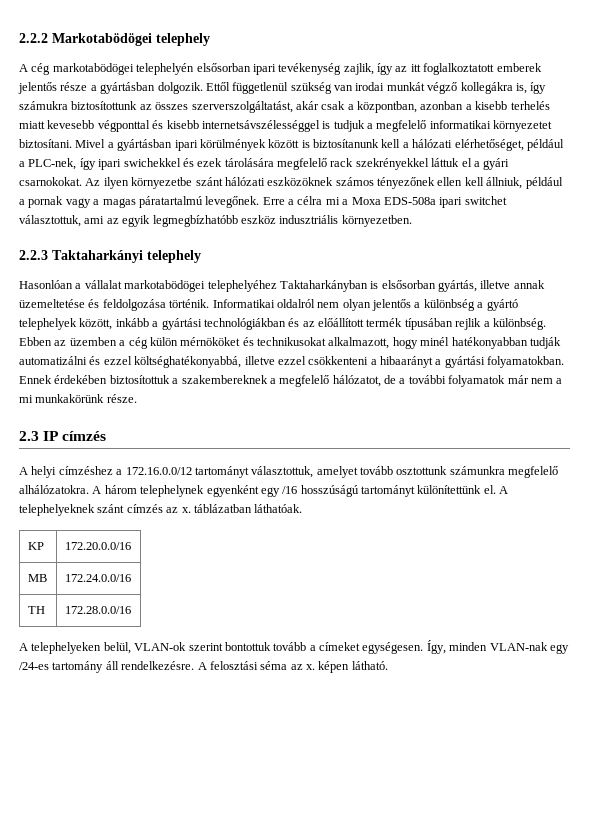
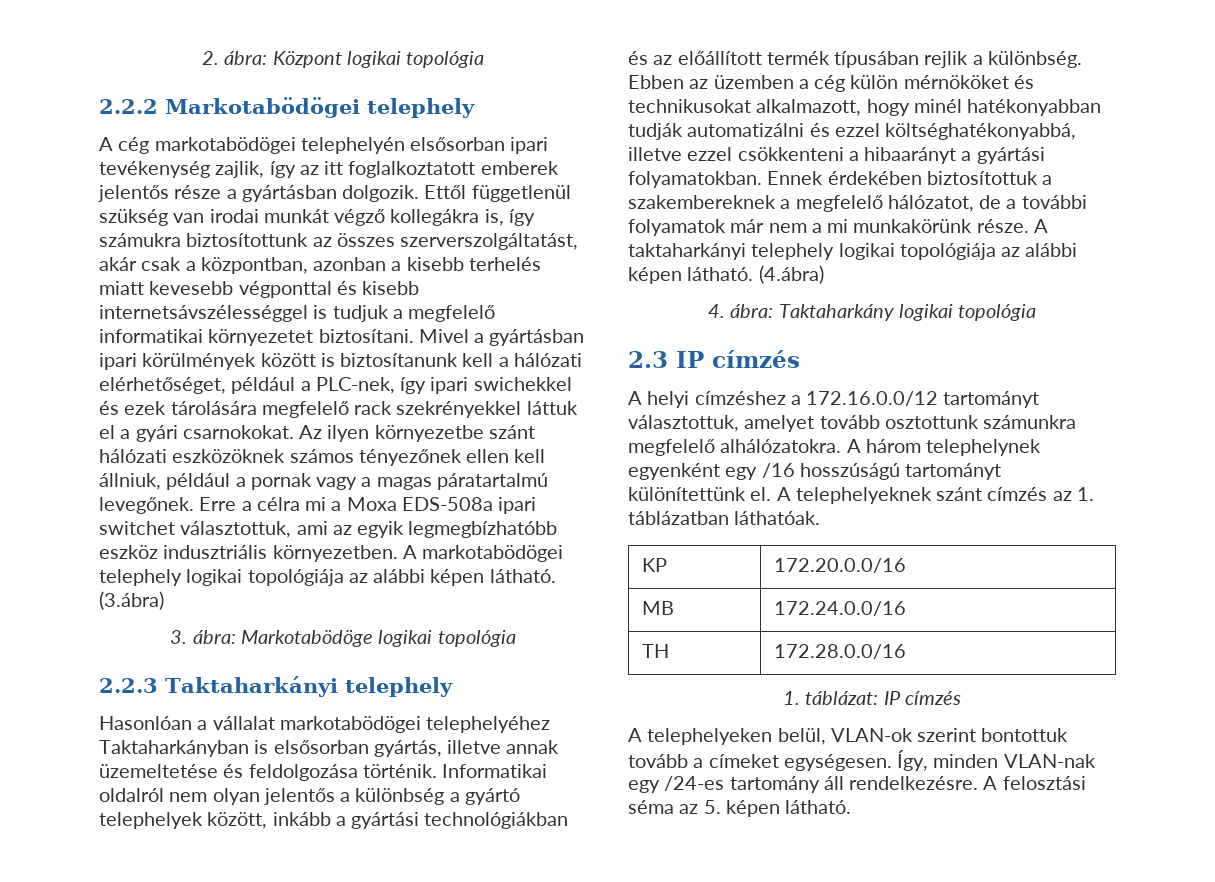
+ 2. ábra: Központ logikai topológia
+ A markotabödögei telephely logikai topológiája az alábbi képen látható. (3.ábra)
+ 3. ábra: Markotabödöge logikai topológia
+ A taktaharkányi telephely logikai topológiája az alábbi képen látható. (4.ábra)
+ 4. ábra: Taktaharkány logikai topológia
- A telephelyeknek szánt címzés az x. táblázatban láthatóak.
+ A telephelyeknek szánt címzés az 1. táblázatban láthatóak.
+ 1. táblázat: IP címzés
- A felosztási séma az x. képen látható.
+ A felosztási séma az 5. képen látható.

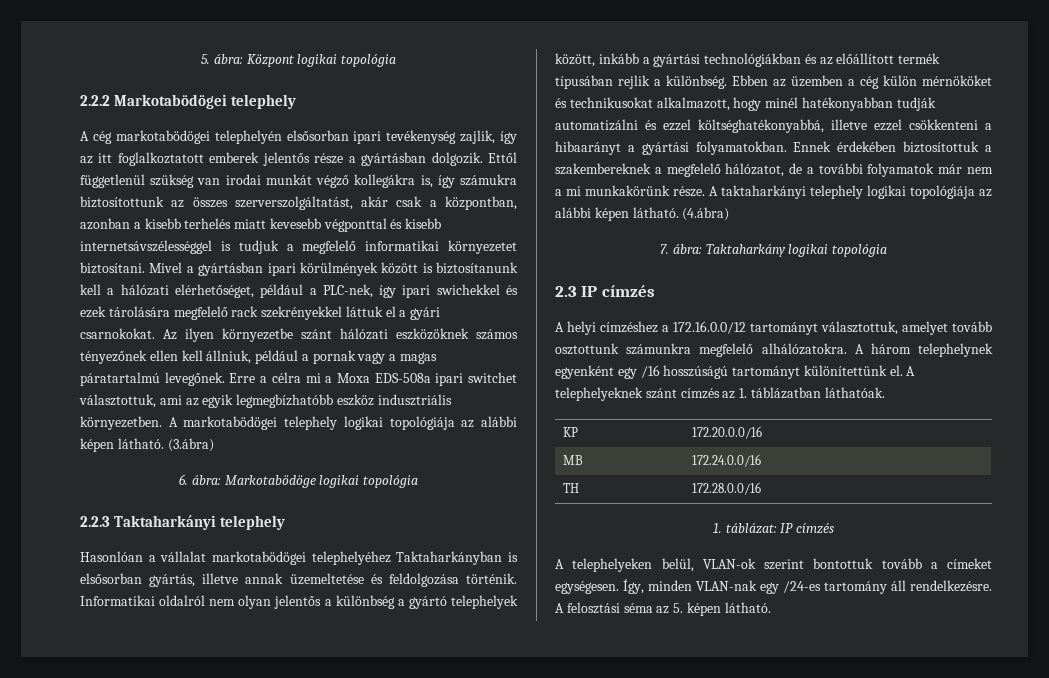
- 2. ábra: Központ logikai topológia
+ 5. ábra: Központ logikai topológia
- 3. ábra: Markotabödöge logikai topológia
+ 6. ábra: Markotabödöge logikai topológia
- 4. ábra: Taktaharkány logikai topológia
+ 7. ábra: Taktaharkány logikai topológia

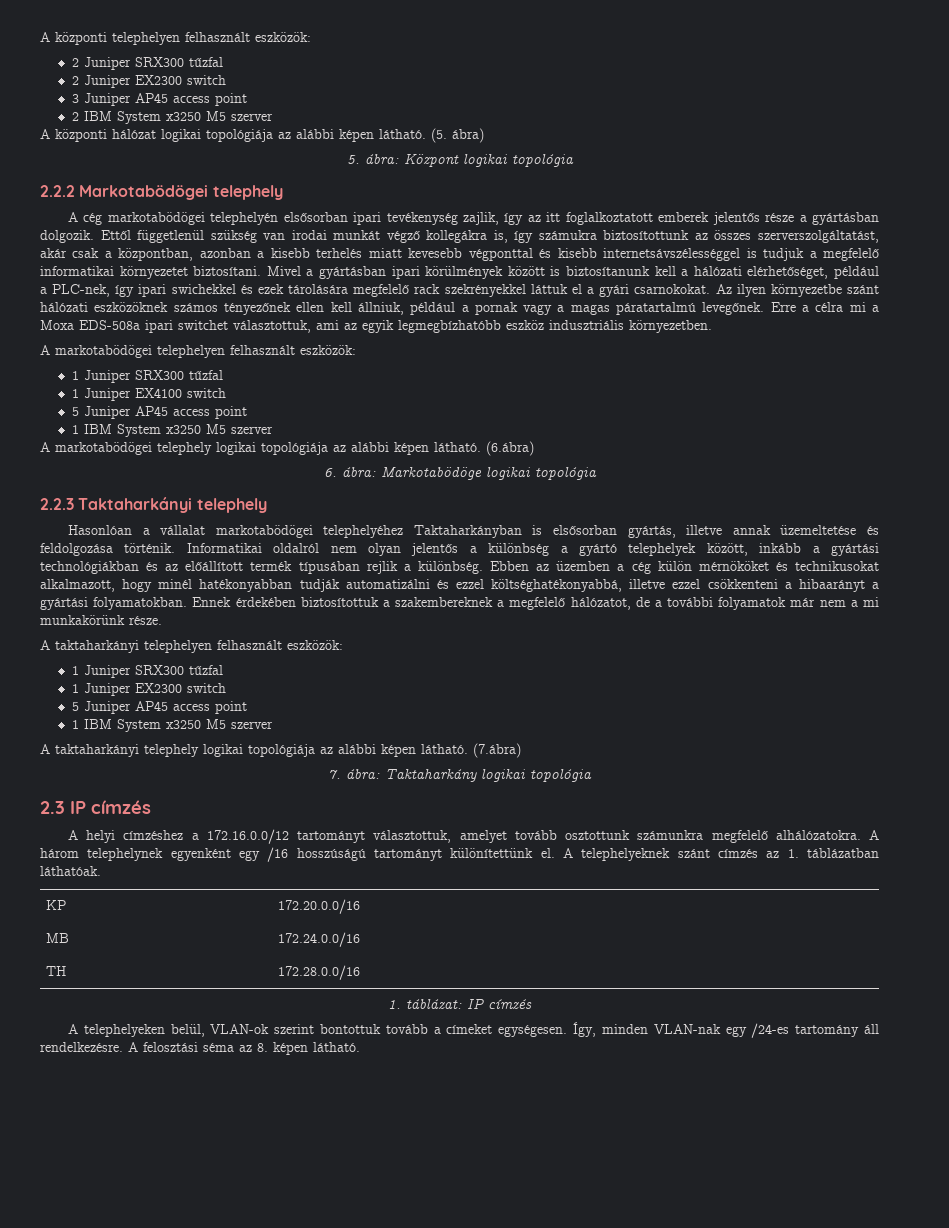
+ A központi telephelyen felhasznált eszközök:
+ 2 Juniper SRX300 tűzfal
+ 2 Juniper EX2300 switch
+ 3 Juniper AP45 access point
+ 2 IBM System x3250 M5 szerver
+ A központi hálózat logikai topológiája az alábbi képen látható. (5. ábra)
- Erre a célra mi a Moxa EDS-508a ipari switchet választottuk, ami az egyik legmegbízhatóbb eszköz indusztriális környezetben. A markotabödögei telephely logikai topológiája az alábbi képen látható.
+ Erre a célra mi a Moxa EDS-508a ipari switchet választottuk, ami az egyik legmegbízhatóbb eszköz indusztriális környezetben.
+ A markotabödögei telephelyen felhasznált eszközök:
+ 1 Juniper SRX300 tűzfal
+ 1 Juniper EX4100 switch
+ 5 Juniper AP45 access point
+ 1 IBM System x3250 M5 szerver
+ A markotabödögei telephely logikai topológiája az alábbi képen látható.
- (3.ábra)
+ (6.ábra)
- Ennek érdekében biztosítottuk a szakembereknek a megfelelő hálózatot, de a további folyamatok már nem a mi munkakörünk része. A taktaharkányi telephely logikai topológiája az alábbi képen látható.
+ Ennek érdekében biztosítottuk a szakembereknek a megfelelő hálózatot, de a további folyamatok már nem a mi munkakörünk része.
+ A taktaharkányi telephelyen felhasznált eszközök:
+ 1 Juniper SRX300 tűzfal
+ 1 Juniper EX2300 switch
+ 5 Juniper AP45 access point
+ 1 IBM System x3250 M5 szerver
+ A taktaharkányi telephely logikai topológiája az alábbi képen látható.
- (4.ábra)
+ (7.ábra)
- A felosztási séma az 5. képen látható.
+ A felosztási séma az 8. képen látható.

